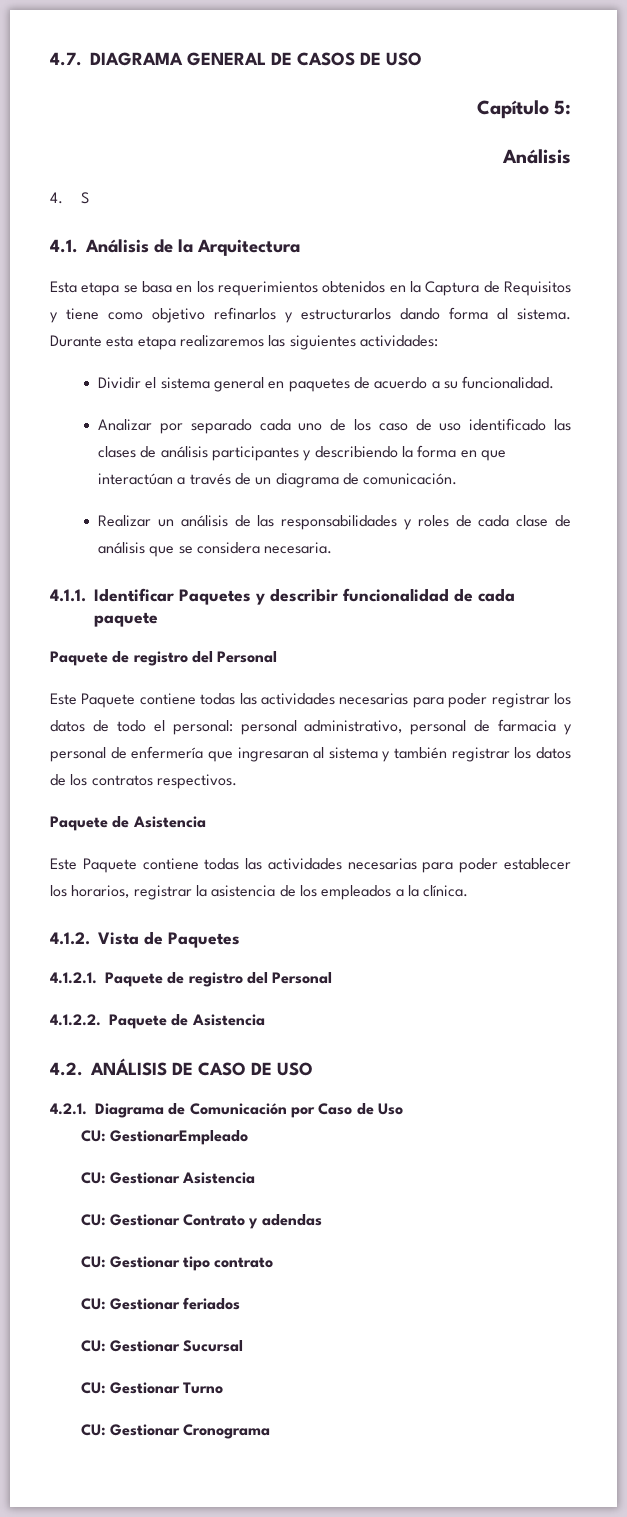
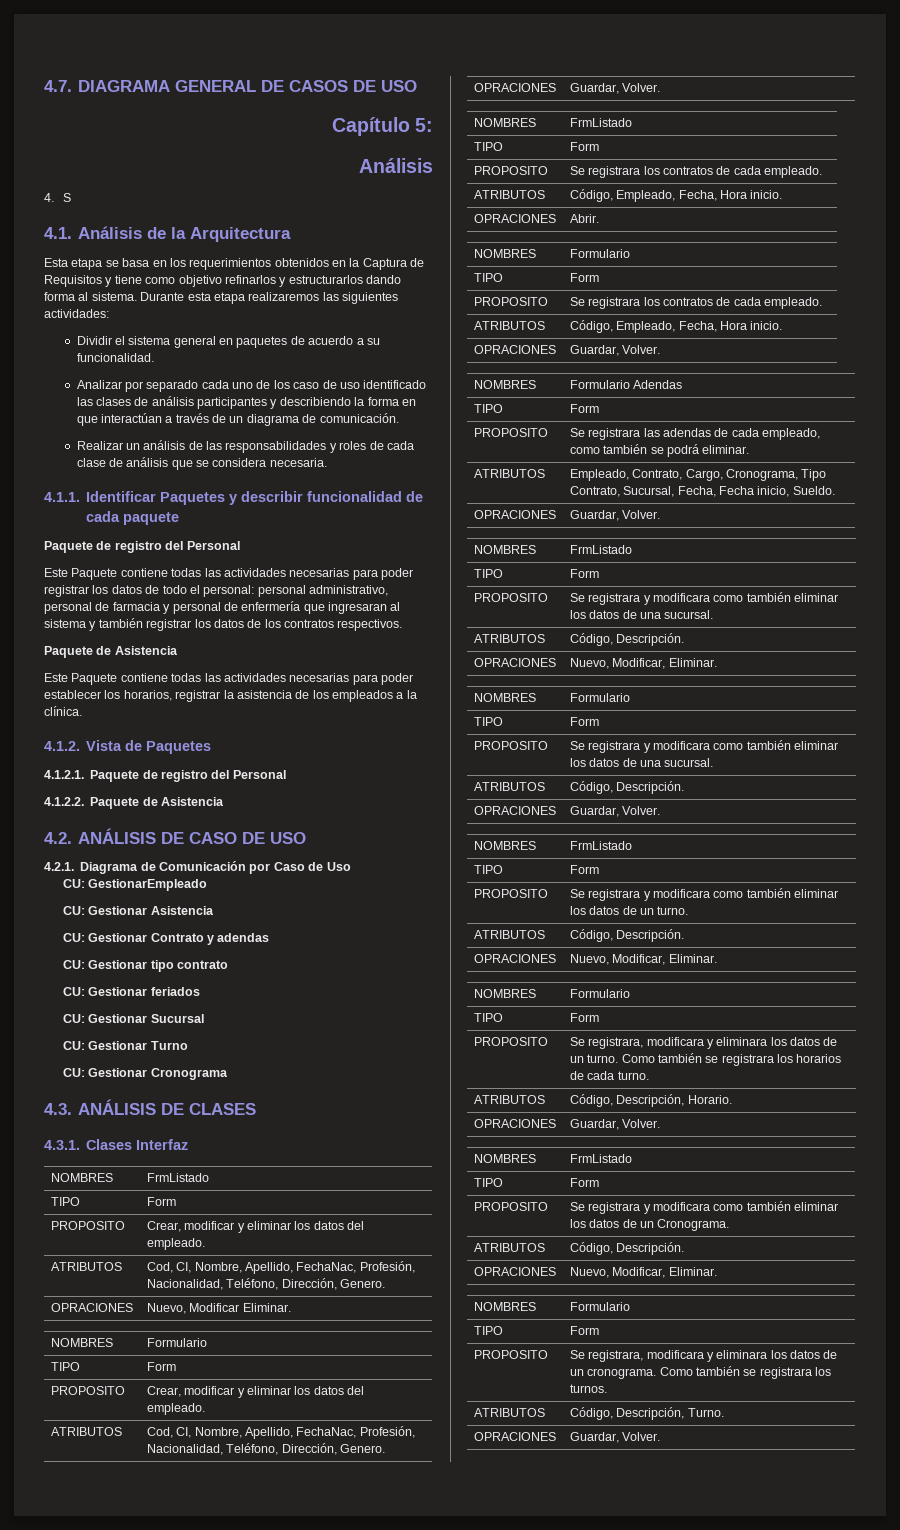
+ 4.3. ANÁLISIS DE CLASES
+ 4.3.1. Clases Interfaz
+ NOMBRES | FrmListado
+ TIPO | Form
+ PROPOSITO | Crear, modificar y eliminar los datos del empleado.
+ ATRIBUTOS | Cod, CI, Nombre, Apellido, FechaNac, Profesión, Nacionalidad, Teléfono, Dirección, Genero.
+ OPRACIONES | Nuevo, Modificar Eliminar.
+ NOMBRES | Formulario
+ TIPO | Form
+ PROPOSITO | Crear, modificar y eliminar los datos del empleado.
+ ATRIBUTOS | Cod, CI, Nombre, Apellido, FechaNac, Profesión, Nacionalidad, Teléfono, Dirección, Genero.
+ OPRACIONES | Guardar, Volver.
+ NOMBRES | FrmListado
+ TIPO | Form
+ PROPOSITO | Se registrara los contratos de cada empleado.
+ ATRIBUTOS | Código, Empleado, Fecha, Hora inicio.
+ OPRACIONES | Abrir.
+ NOMBRES | Formulario
+ TIPO | Form
+ PROPOSITO | Se registrara los contratos de cada empleado.
+ ATRIBUTOS | Código, Empleado, Fecha, Hora inicio.
+ OPRACIONES | Guardar, Volver.
+ NOMBRES | Formulario Adendas
+ TIPO | Form
+ PROPOSITO | Se registrara las adendas de cada empleado, como también se podrá eliminar.
+ ATRIBUTOS | Empleado, Contrato, Cargo, Cronograma, Tipo Contrato, Sucursal, Fecha, Fecha inicio, Sueldo.
+ OPRACIONES | Guardar, Volver.
+ NOMBRES | FrmListado
+ TIPO | Form
+ PROPOSITO | Se registrara y modificara como también eliminar los datos de una sucursal.
+ ATRIBUTOS | Código, Descripción.
+ OPRACIONES | Nuevo, Modificar, Eliminar.
+ NOMBRES | Formulario
+ TIPO | Form
+ PROPOSITO | Se registrara y modificara como también eliminar los datos de una sucursal.
+ ATRIBUTOS | Código, Descripción.
+ OPRACIONES | Guardar, Volver.
+ NOMBRES | FrmListado
+ TIPO | Form
+ PROPOSITO | Se registrara y modificara como también eliminar los datos de un turno.
+ ATRIBUTOS | Código, Descripción.
+ OPRACIONES | Nuevo, Modificar, Eliminar.
+ NOMBRES | Formulario
+ TIPO | Form
+ PROPOSITO | Se registrara, modificara y eliminara los datos de un turno. Como también se registrara los horarios de cada turno.
+ ATRIBUTOS | Código, Descripción, Horario.
+ OPRACIONES | Guardar, Volver.
+ NOMBRES | FrmListado
+ TIPO | Form
+ PROPOSITO | Se registrara y modificara como también eliminar los datos de un Cronograma.
+ ATRIBUTOS | Código, Descripción.
+ OPRACIONES | Nuevo, Modificar, Eliminar.
+ NOMBRES | Formulario
+ TIPO | Form
+ PROPOSITO | Se registrara, modificara y eliminara los datos de un cronograma. Como también se registrara los turnos.
+ ATRIBUTOS | Código, Descripción, Turno.
+ OPRACIONES | Guardar, Volver.

